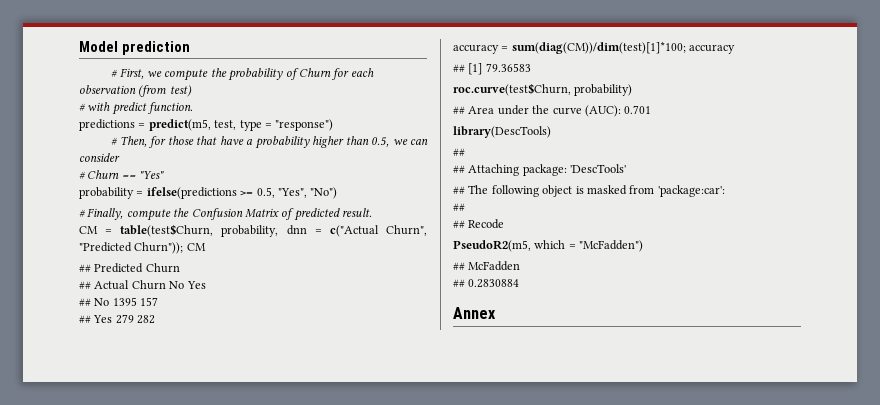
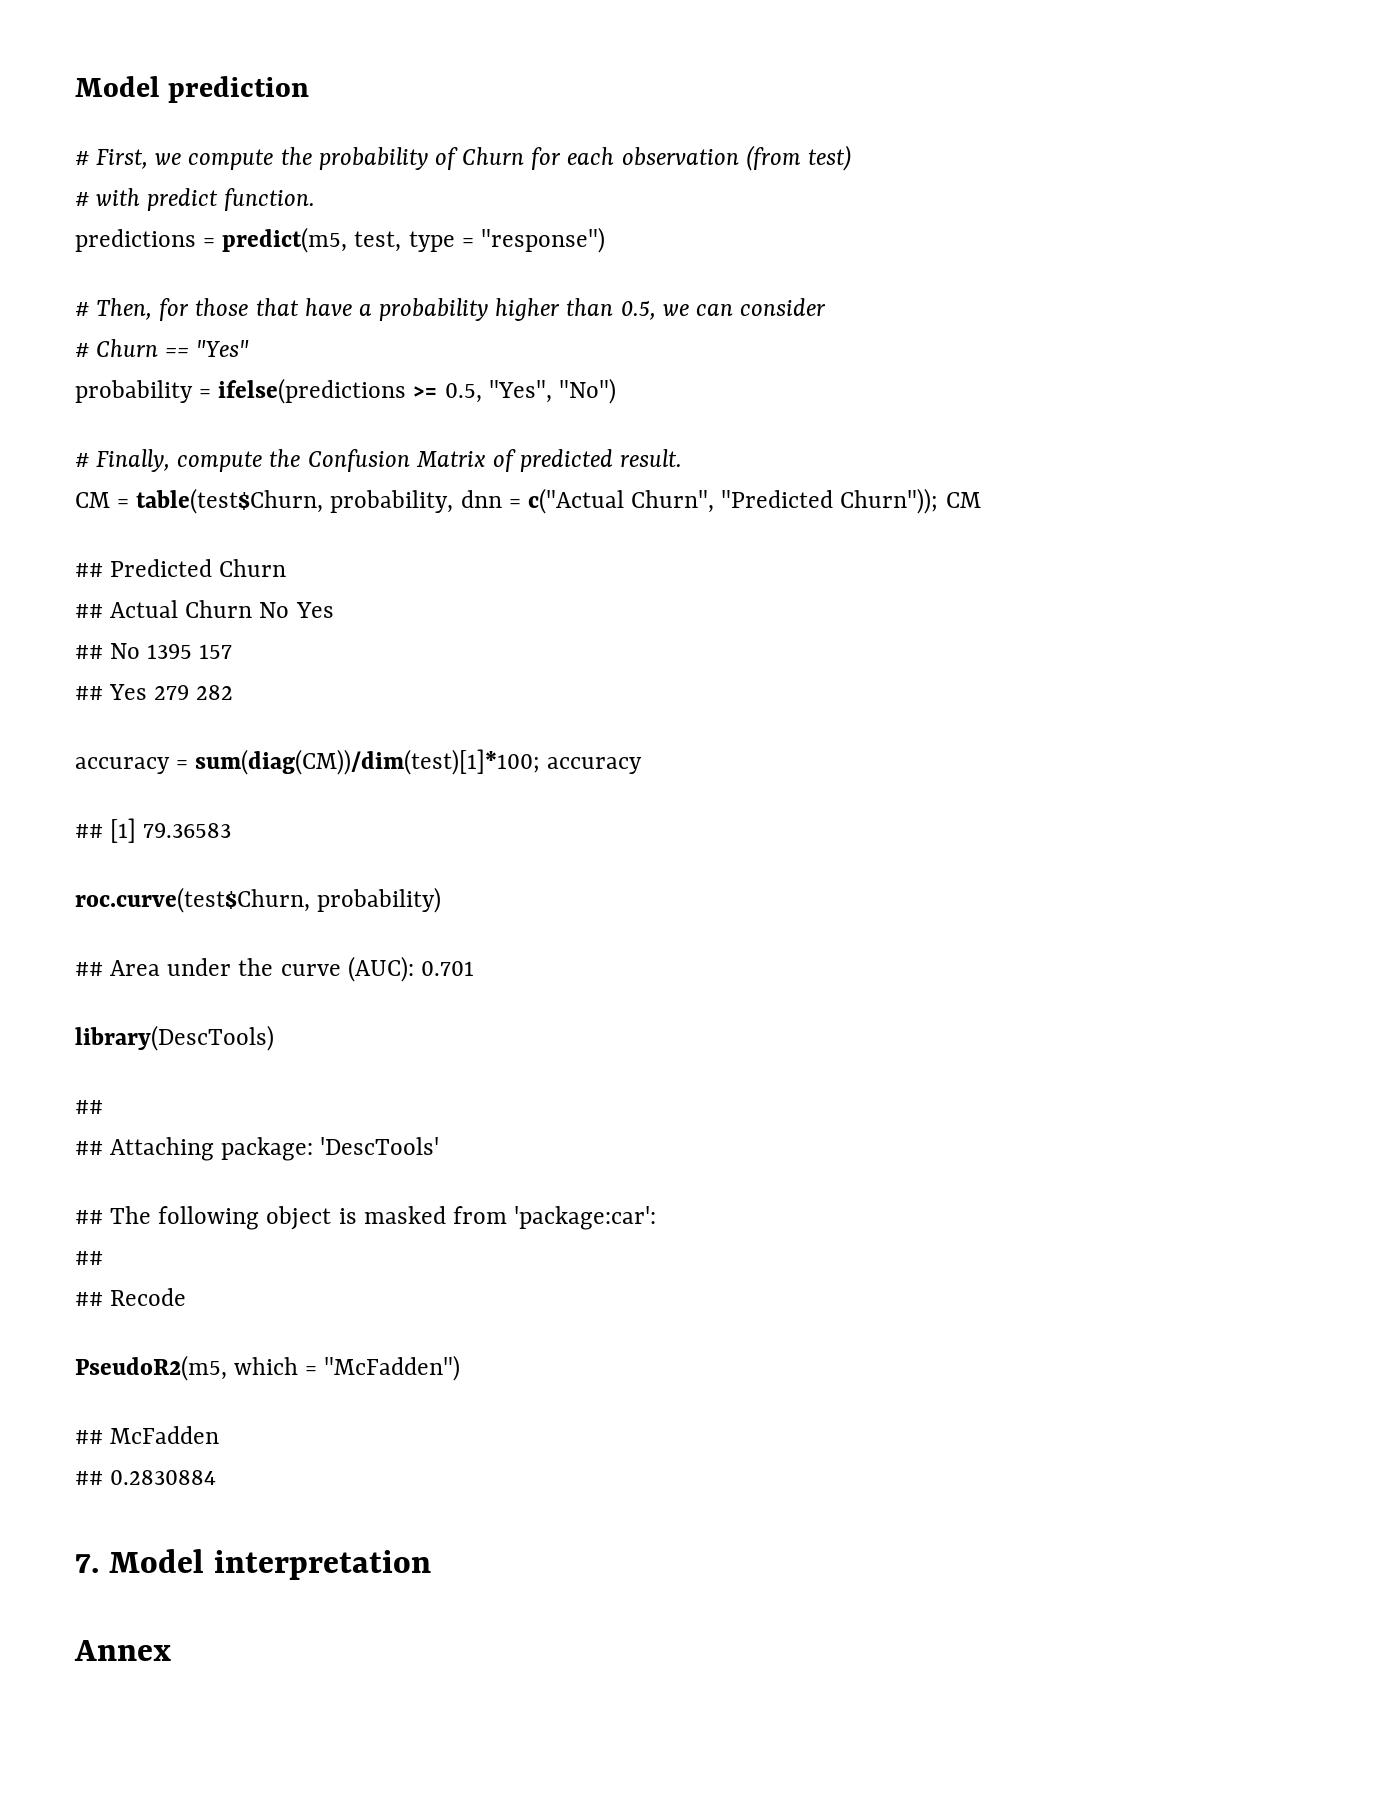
+ 7. Model interpretation

